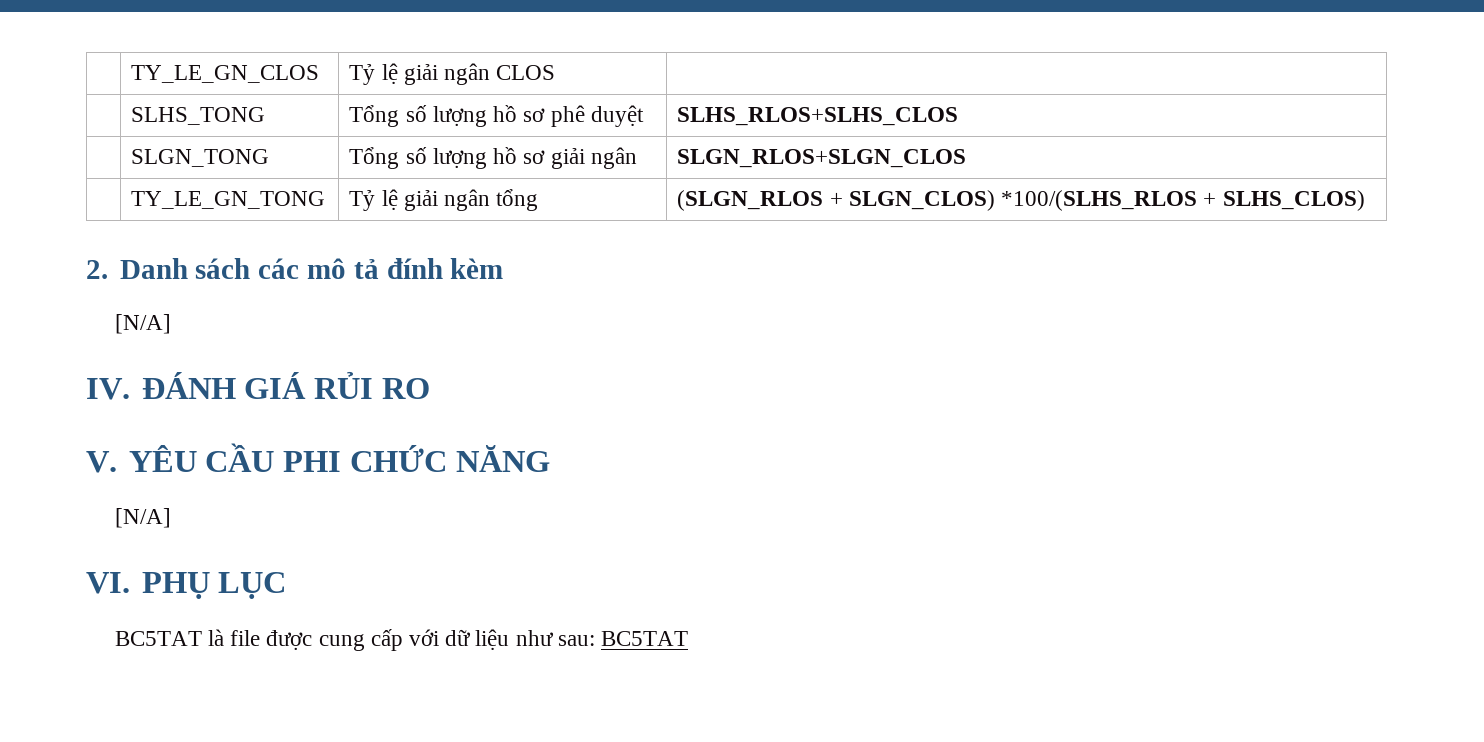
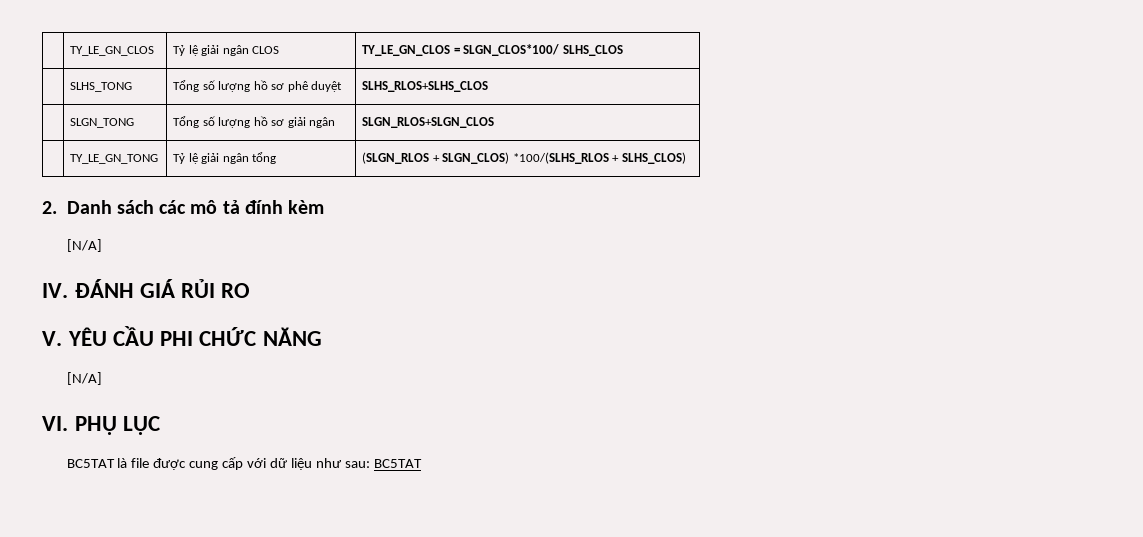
- | TY_LE_GN_CLOS | Tỷ lệ giải ngân CLOS |
+ | TY_LE_GN_CLOS | Tỷ lệ giải ngân CLOS | TY_LE_GN_CLOS = SLGN_CLOS*100/ SLHS_CLOS

